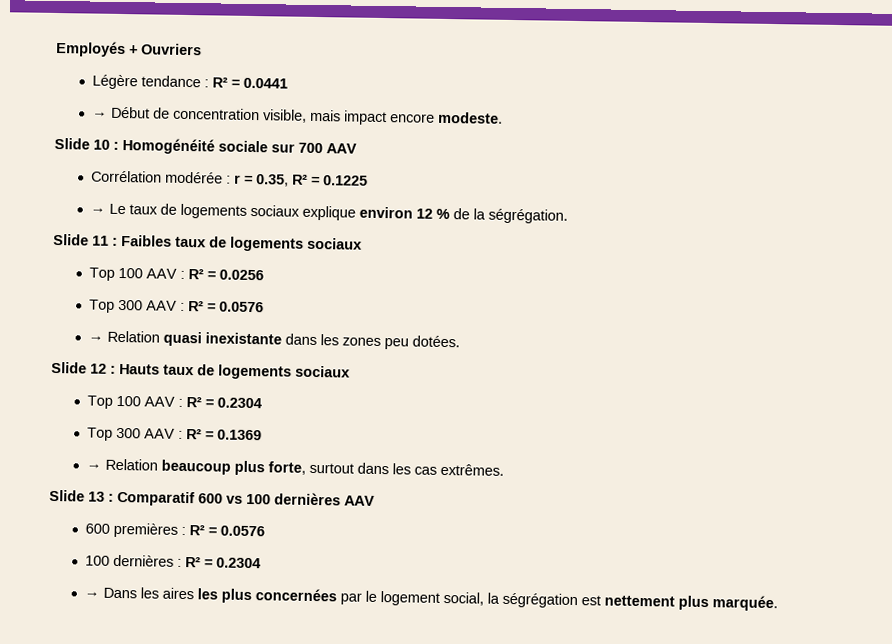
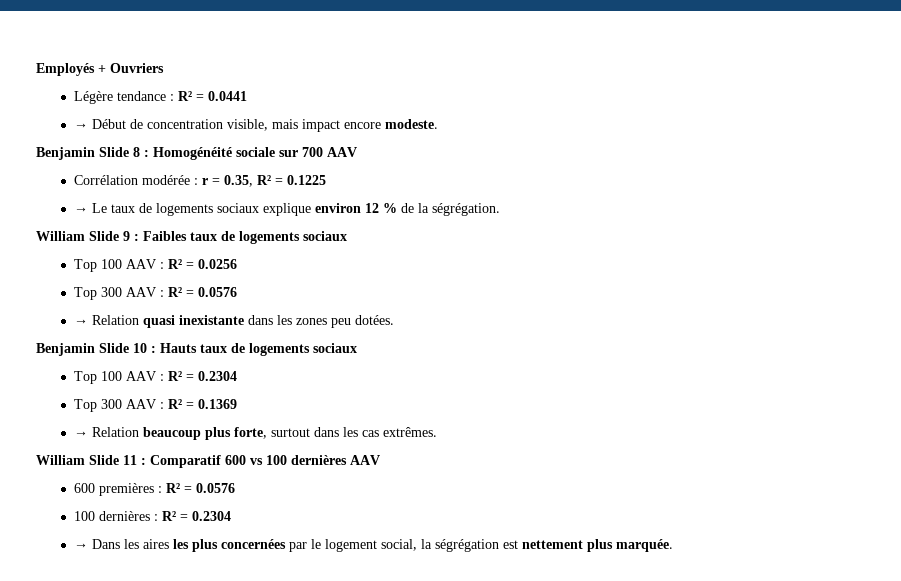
- Slide 10 : Homogénéité sociale sur 700 AAV
+ Benjamin Slide 8 : Homogénéité sociale sur 700 AAV
- Slide 11 : Faibles taux de logements sociaux
+ William Slide 9 : Faibles taux de logements sociaux
- Slide 12 : Hauts taux de logements sociaux
+ Benjamin Slide 10 : Hauts taux de logements sociaux
- Slide 13 : Comparatif 600 vs 100 dernières AAV
+ William Slide 11 : Comparatif 600 vs 100 dernières AAV

